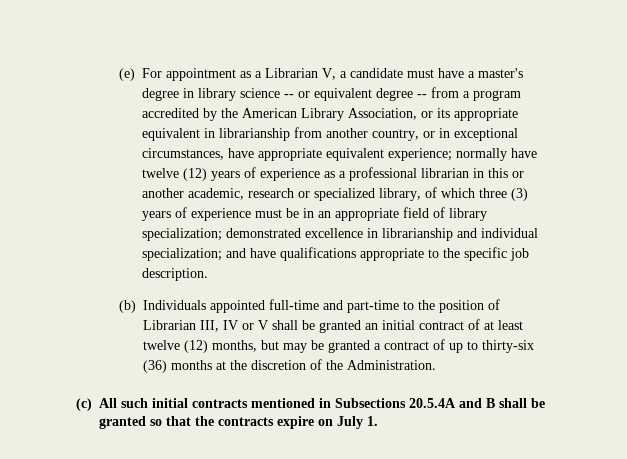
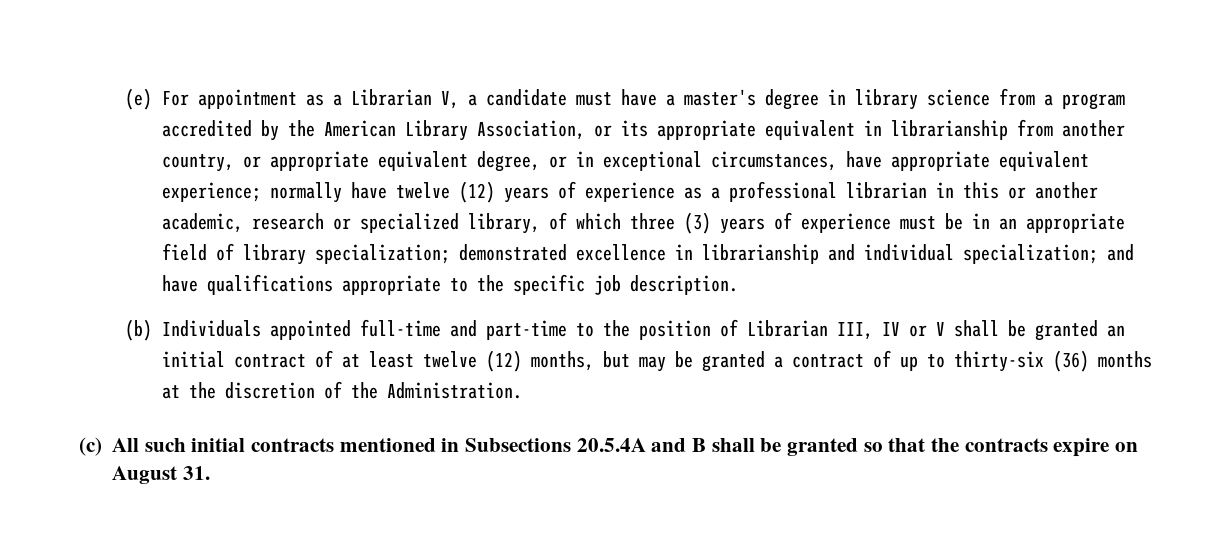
- (e) For appointment as a Librarian V, a candidate must have a master's degree in library science -- or equivalent degree -- from a program accredited by the American Library Association, or its appropriate equivalent in librarianship from another country, or in exceptional circumstances, have appropriate equivalent experience;
+ (e) For appointment as a Librarian V, a candidate must have a master's degree in library science from a program accredited by the American Library Association, or its appropriate equivalent in librarianship from another country, or appropriate equivalent degree, or in exceptional circumstances, have appropriate equivalent experience;
- (c) All such initial contracts mentioned in Subsections 20.5.4A and B shall be granted so that the contracts expire on July 1.
+ (c) All such initial contracts mentioned in Subsections 20.5.4A and B shall be granted so that the contracts expire on August 31.

